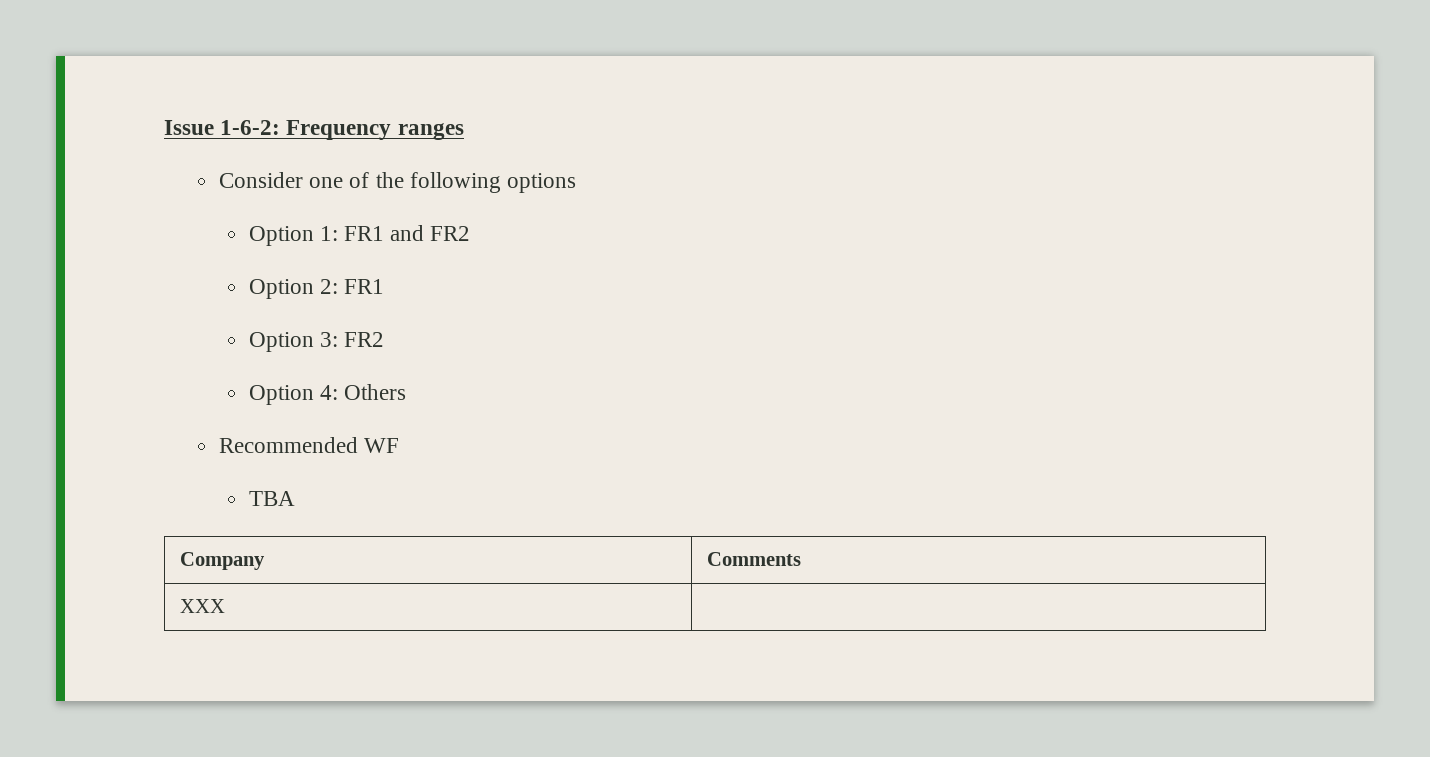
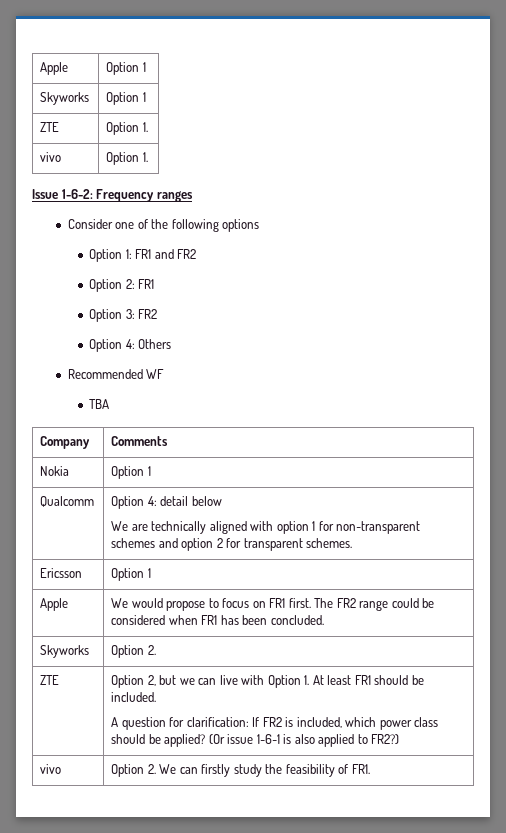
+ Apple | Option 1
+ Skyworks | Option 1
+ ZTE | Option 1.
+ vivo | Option 1.
- XXX |
+ Nokia | Option 1
+ Qualcomm | Option 4: detail below
+ We are technically aligned with option 1 for non-transparent schemes and option 2 for transparent schemes.
+ Ericsson | Option 1
+ Apple | We would propose to focus on FR1 first. The FR2 range could be considered when FR1 has been concluded.
+ Skyworks | Option 2.
+ ZTE | Option 2, but we can live with Option 1. At least FR1 should be included.
+ A question for clarification: If FR2 is included, which power class should be applied? (Or issue 1-6-1 is also applied to FR2?)
+ vivo | Option 2. We can firstly study the feasibility of FR1.

